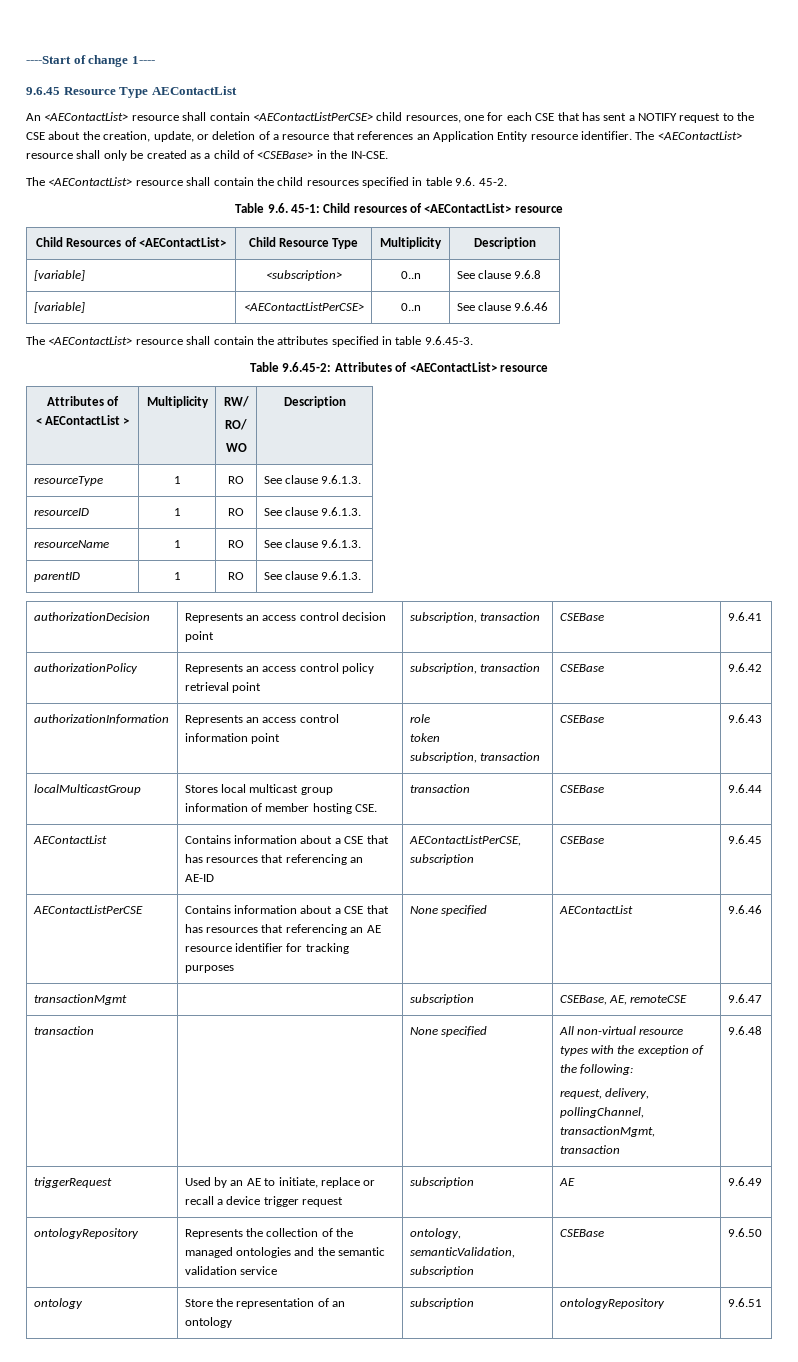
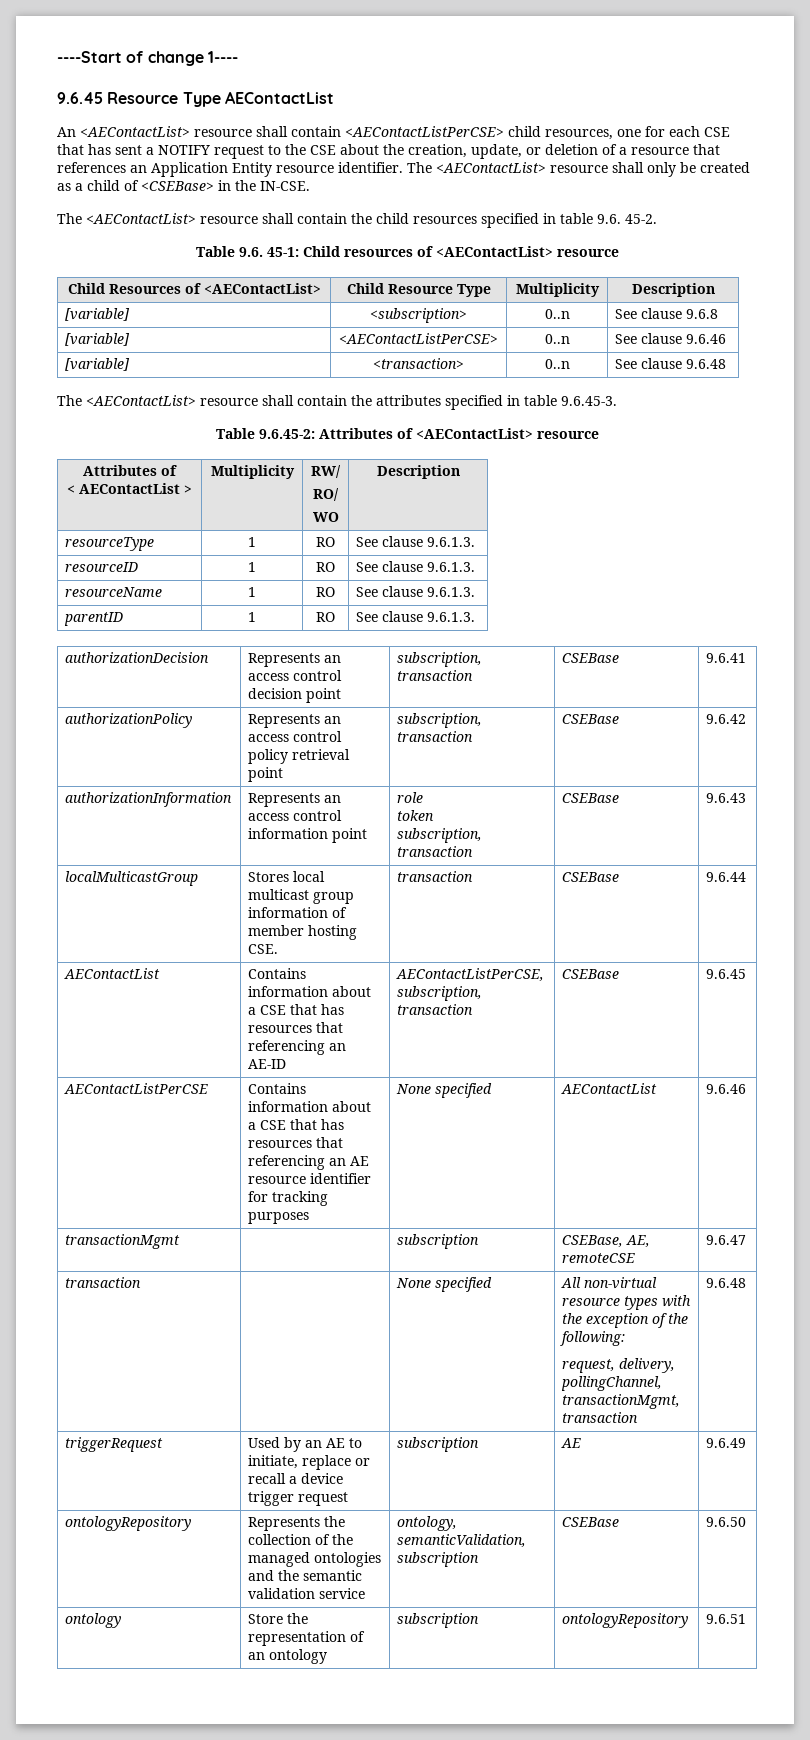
+ [variable] | <transaction> | 0..n | See clause 9.6.48
- AEContactList | Contains information about a CSE that has resources that referencing an AE-ID | AEContactListPerCSE, subscription | CSEBase | 9.6.45
+ AEContactList | Contains information about a CSE that has resources that referencing an AE-ID | AEContactListPerCSE, subscription, transaction | CSEBase | 9.6.45

